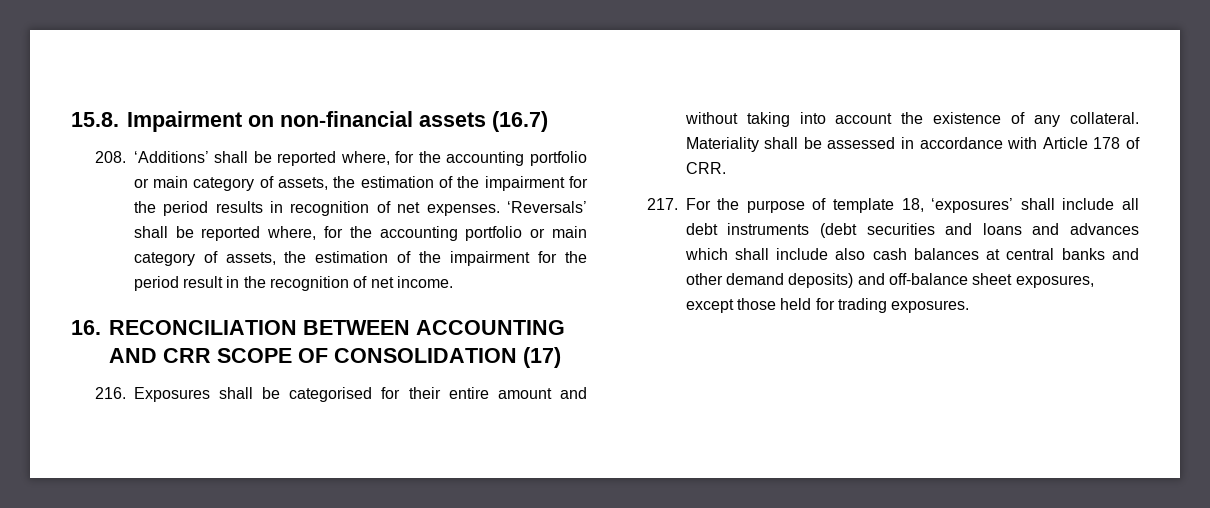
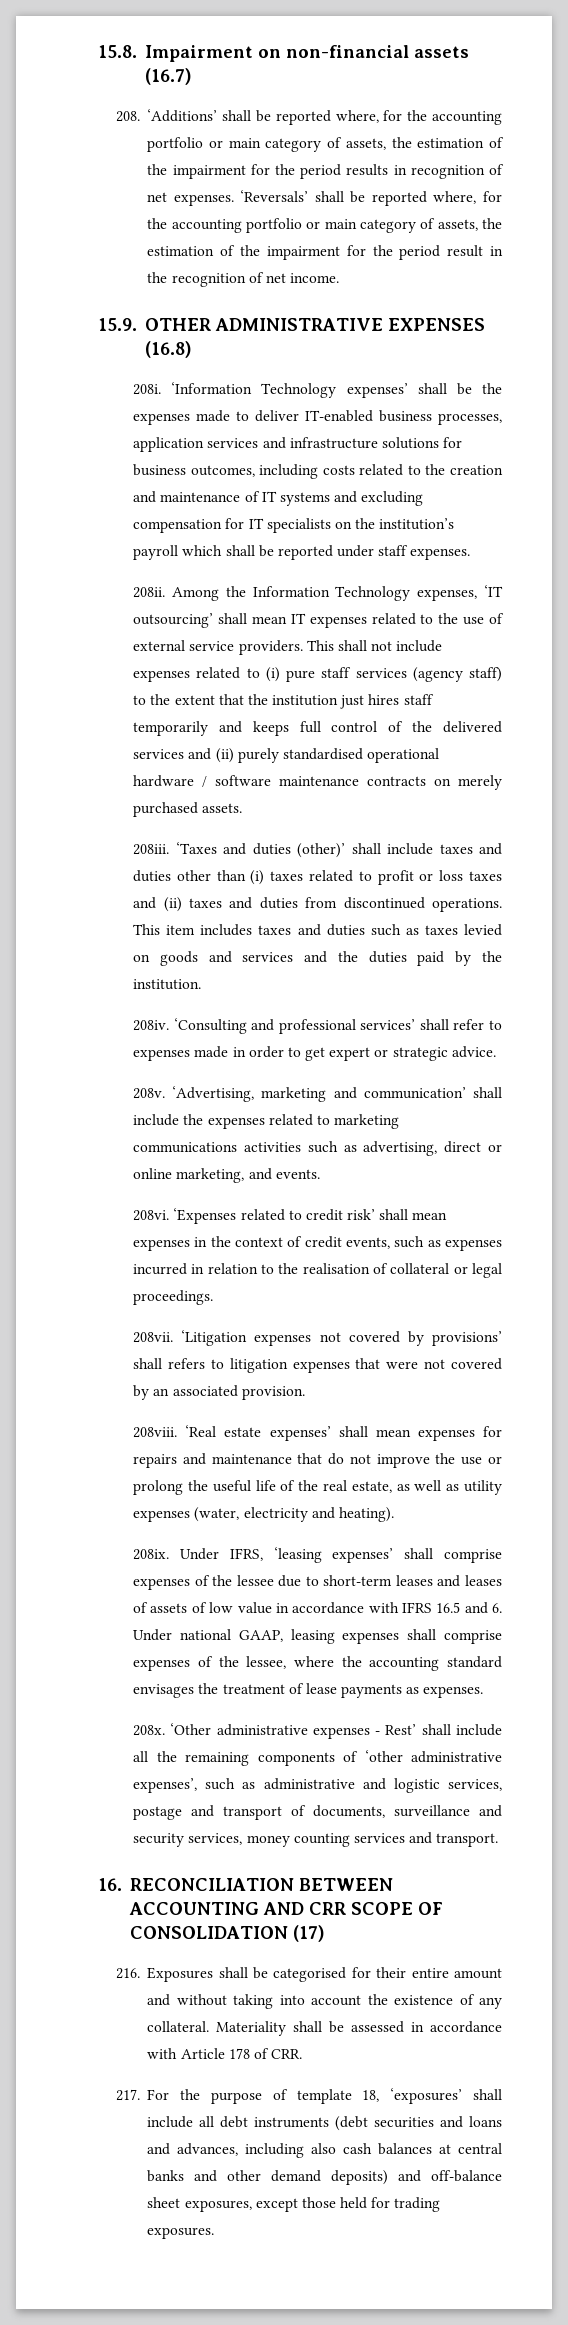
+ 15.9. OTHER ADMINISTRATIVE EXPENSES (16.8)
+ 208i. ‘Information Technology expenses’ shall be the expenses made to deliver IT-enabled business processes, application services and infrastructure solutions for business outcomes, including costs related to the creation and maintenance of IT systems and excluding compensation for IT specialists on the institution’s payroll which shall be reported under staff expenses.
+ 208ii. Among the Information Technology expenses, ‘IT outsourcing’ shall mean IT expenses related to the use of external service providers. This shall not include expenses related to (i) pure staff services (agency staff) to the extent that the institution just hires staff temporarily and keeps full control of the delivered services and (ii) purely standardised operational hardware / software maintenance contracts on merely purchased assets.
+ 208iii. ‘Taxes and duties (other)’ shall include taxes and duties other than (i) taxes related to profit or loss taxes and (ii) taxes and duties from discontinued operations. This item includes taxes and duties such as taxes levied on goods and services and the duties paid by the institution.
+ 208iv. ‘Consulting and professional services’ shall refer to expenses made in order to get expert or strategic advice.
+ 208v. ‘Advertising, marketing and communication’ shall include the expenses related to marketing communications activities such as advertising, direct or online marketing, and events.
+ 208vi. ‘Expenses related to credit risk’ shall mean expenses in the context of credit events, such as expenses incurred in relation to the realisation of collateral or legal proceedings.
+ 208vii. ‘Litigation expenses not covered by provisions’ shall refers to litigation expenses that were not covered by an associated provision.
+ 208viii. ‘Real estate expenses’ shall mean expenses for repairs and maintenance that do not improve the use or prolong the useful life of the real estate, as well as utility expenses (water, electricity and heating).
+ 208ix. Under IFRS, ‘leasing expenses’ shall comprise expenses of the lessee due to short-term leases and leases of assets of low value in accordance with IFRS 16.5 and 6. Under national GAAP, leasing expenses shall comprise expenses of the lessee, where the accounting standard envisages the treatment of lease payments as expenses.
+ 208x. ‘Other administrative expenses - Rest’ shall include all the remaining components of ‘other administrative expenses’, such as administrative and logistic services, postage and transport of documents, surveillance and security services, money counting services and transport.
- 217. For the purpose of template 18, ‘exposures’ shall include all debt instruments (debt securities and loans and advances which shall include also cash balances at central banks and other demand deposits) and off-balance sheet exposures, except those held for trading exposures.
+ 217. For the purpose of template 18, ‘exposures’ shall include all debt instruments (debt securities and loans and advances, including also cash balances at central banks and other demand deposits) and off-balance sheet exposures, except those held for trading exposures.

